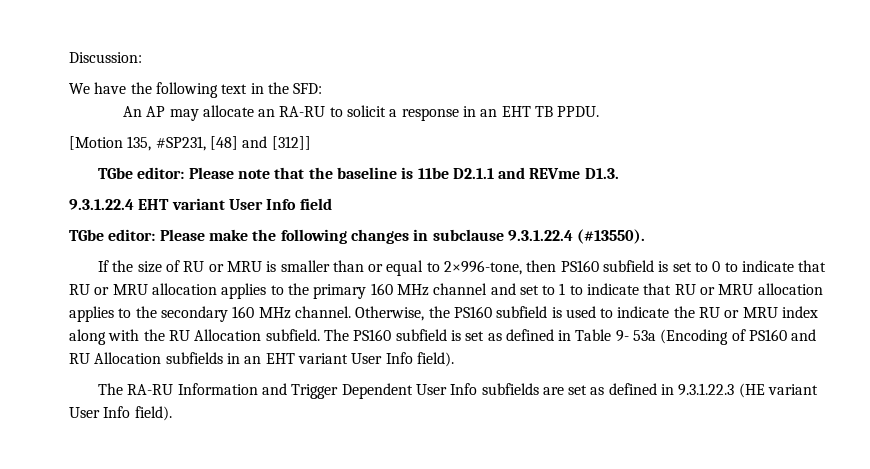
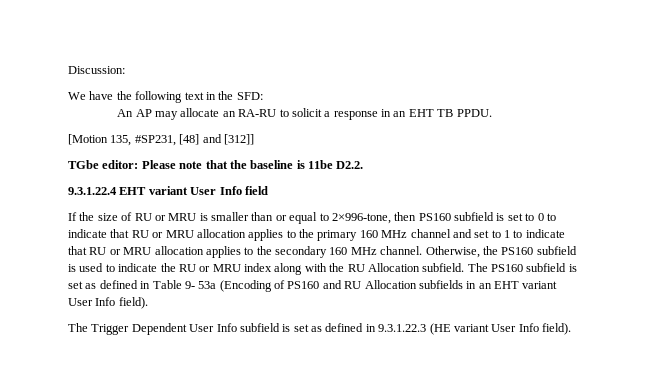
- TGbe editor: Please note that the baseline is 11be D2.1.1 and REVme D1.3.
+ TGbe editor: Please note that the baseline is 11be D2.2.
- TGbe editor: Please make the following changes in subclause 9.3.1.22.4 (#13550).
- The RA-RU Information and Trigger Dependent User Info subfields are set as defined in 9.3.1.22.3 (HE variant User Info field).
+ The Trigger Dependent User Info subfield is set as defined in 9.3.1.22.3 (HE variant User Info field).

